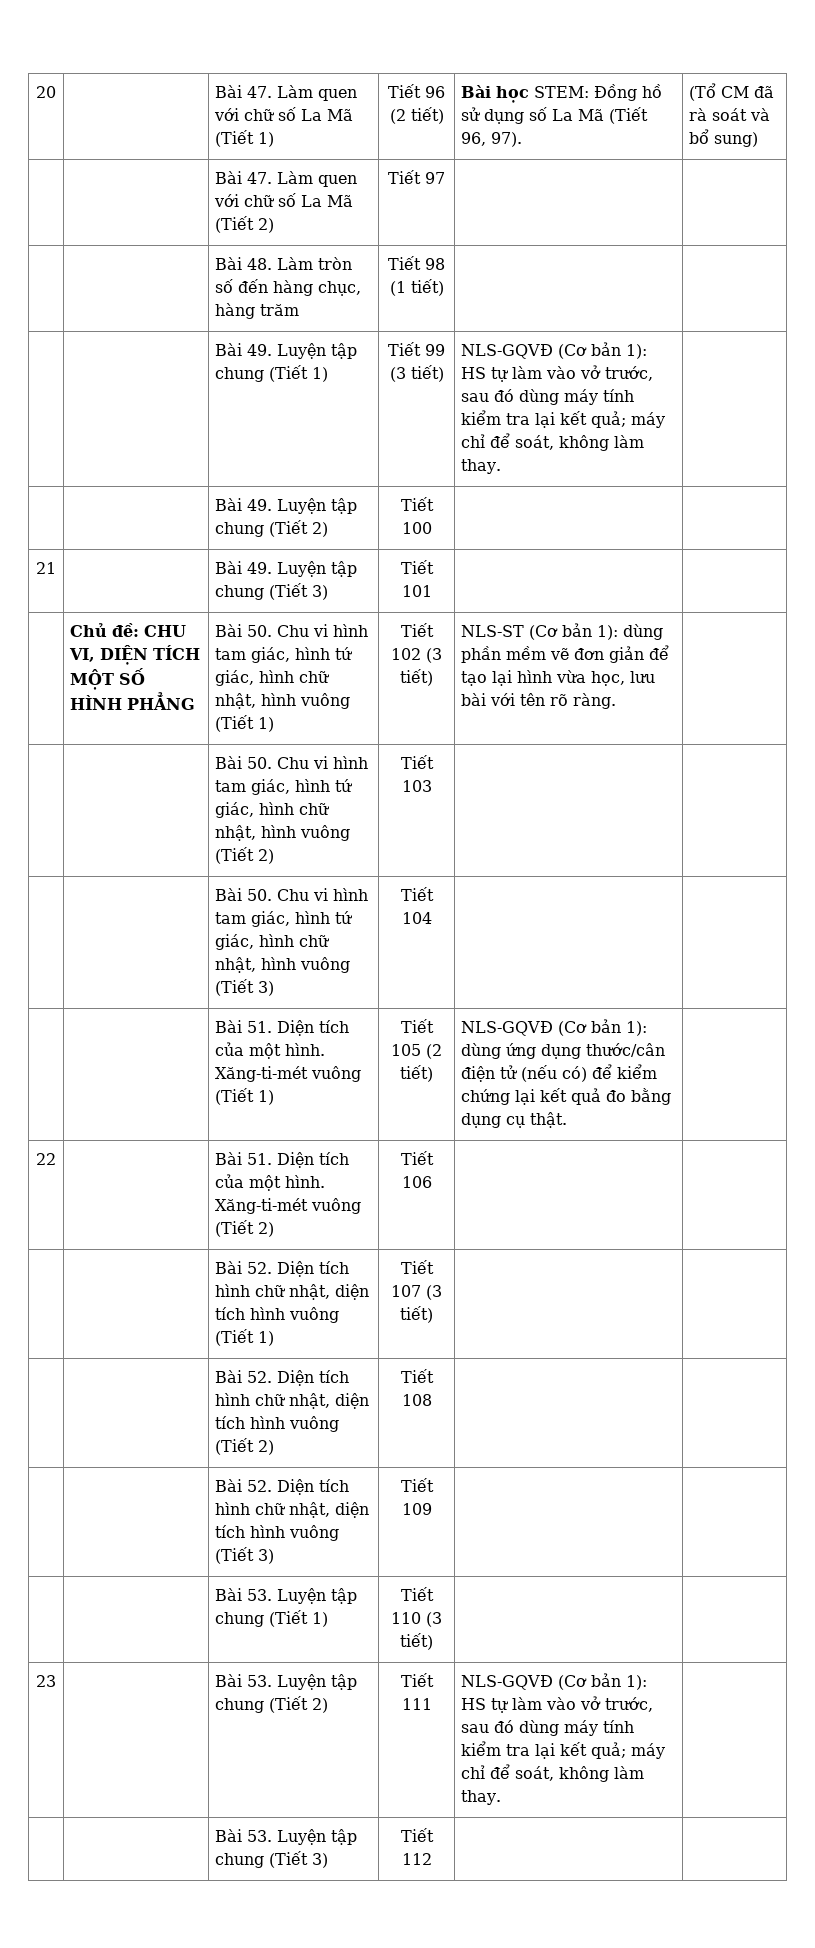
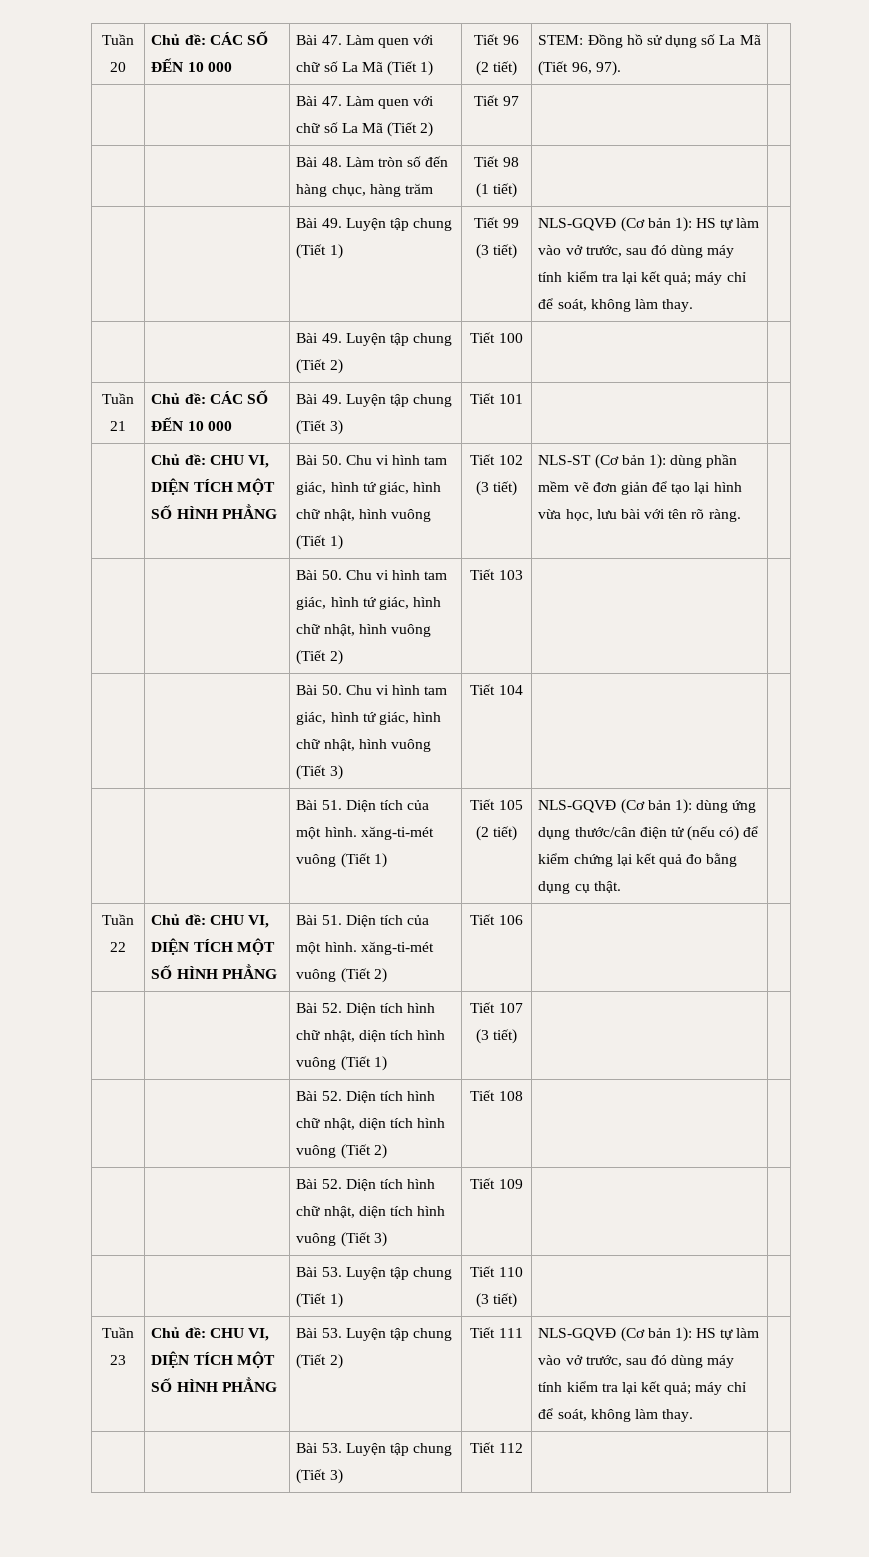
- 20 | | Bài 47. Làm quen với chữ số La Mã (Tiết 1) | Tiết 96 (2 tiết) | Bài học STEM: Đồng hồ sử dụng số La Mã (Tiết 96, 97). | (Tổ CM đã rà soát và bổ sung)
+ Tuần 20 | Chủ đề: CÁC SỐ ĐẾN 10 000 | Bài 47. Làm quen với chữ số La Mã (Tiết 1) | Tiết 96 (2 tiết) | STEM: Đồng hồ sử dụng số La Mã (Tiết 96, 97). |
- 21 | | Bài 49. Luyện tập chung (Tiết 3) | Tiết 101 | |
+ Tuần 21 | Chủ đề: CÁC SỐ ĐẾN 10 000 | Bài 49. Luyện tập chung (Tiết 3) | Tiết 101 | |
- | | Bài 51. Diện tích của một hình. Xăng-ti-mét vuông (Tiết 1) | Tiết 105 (2 tiết) | NLS-GQVĐ (Cơ bản 1): dùng ứng dụng thước/cân điện tử (nếu có) để kiểm chứng lại kết quả đo bằng dụng cụ thật. |
+ | | Bài 51. Diện tích của một hình. xăng-ti-mét vuông (Tiết 1) | Tiết 105 (2 tiết) | NLS-GQVĐ (Cơ bản 1): dùng ứng dụng thước/cân điện tử (nếu có) để kiểm chứng lại kết quả đo bằng dụng cụ thật. |
- 22 | | Bài 51. Diện tích của một hình. Xăng-ti-mét vuông (Tiết 2) | Tiết 106 | |
+ Tuần 22 | Chủ đề: CHU VI, DIỆN TÍCH MỘT SỐ HÌNH PHẲNG | Bài 51. Diện tích của một hình. xăng-ti-mét vuông (Tiết 2) | Tiết 106 | |
- 23
+ Tuần 23 | Chủ đề: CHU VI, DIỆN TÍCH MỘT SỐ HÌNH PHẲNG

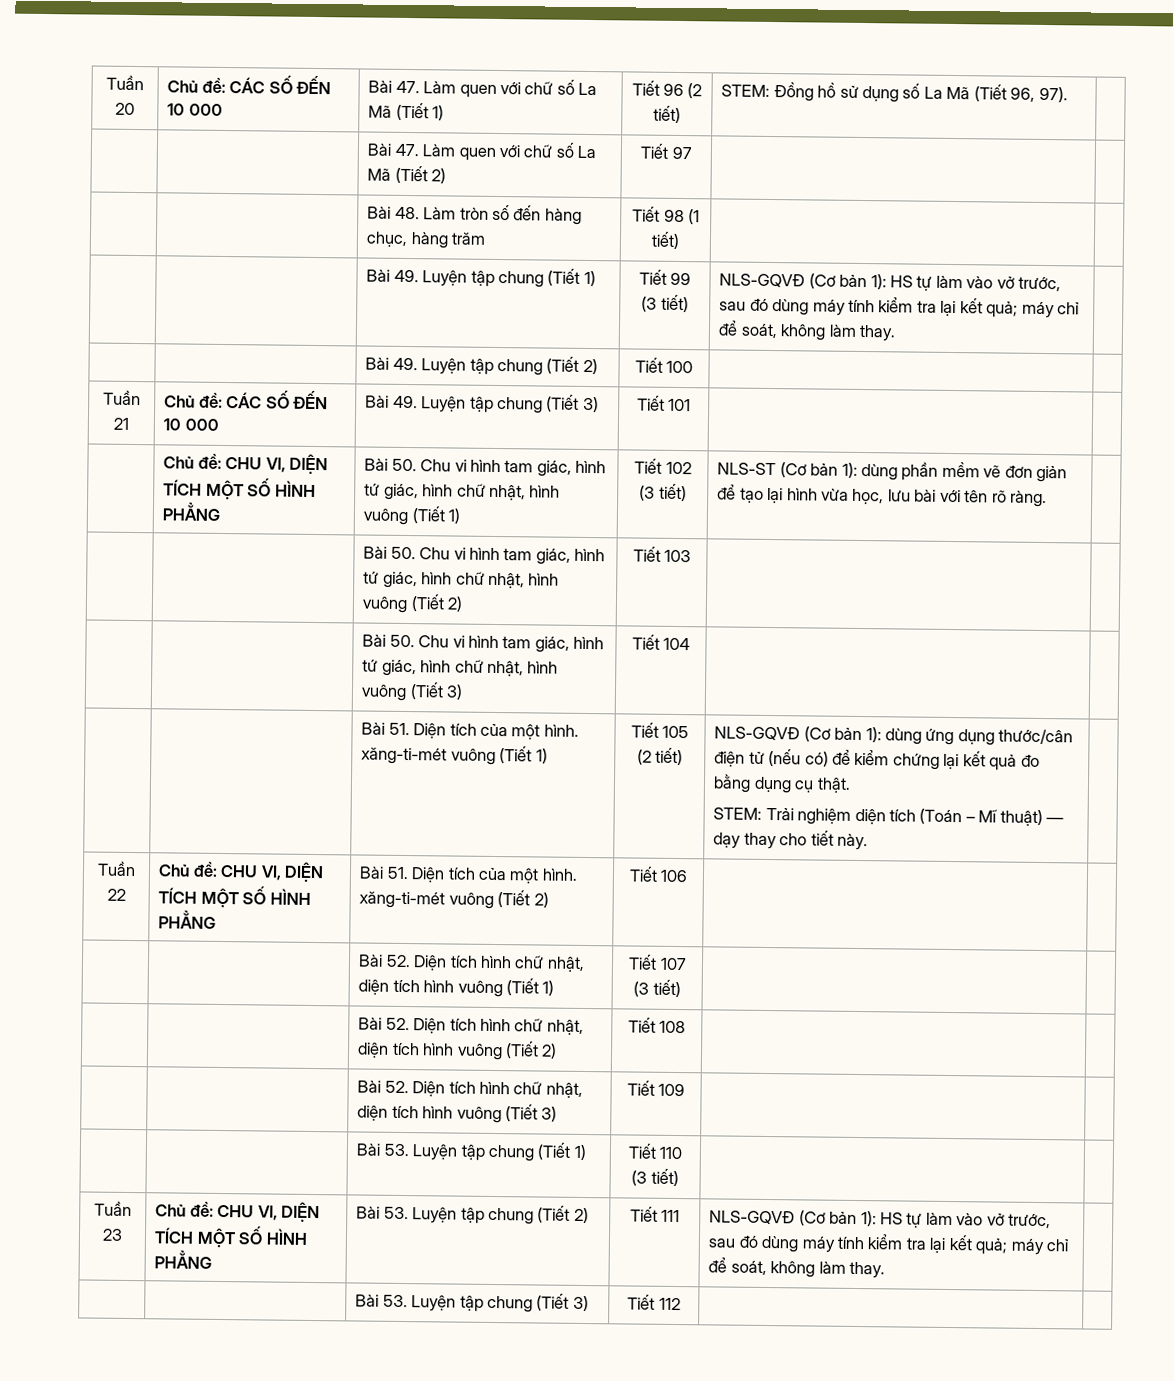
+ STEM: Trải nghiệm diện tích (Toán – Mĩ thuật) — dạy thay cho tiết này.

